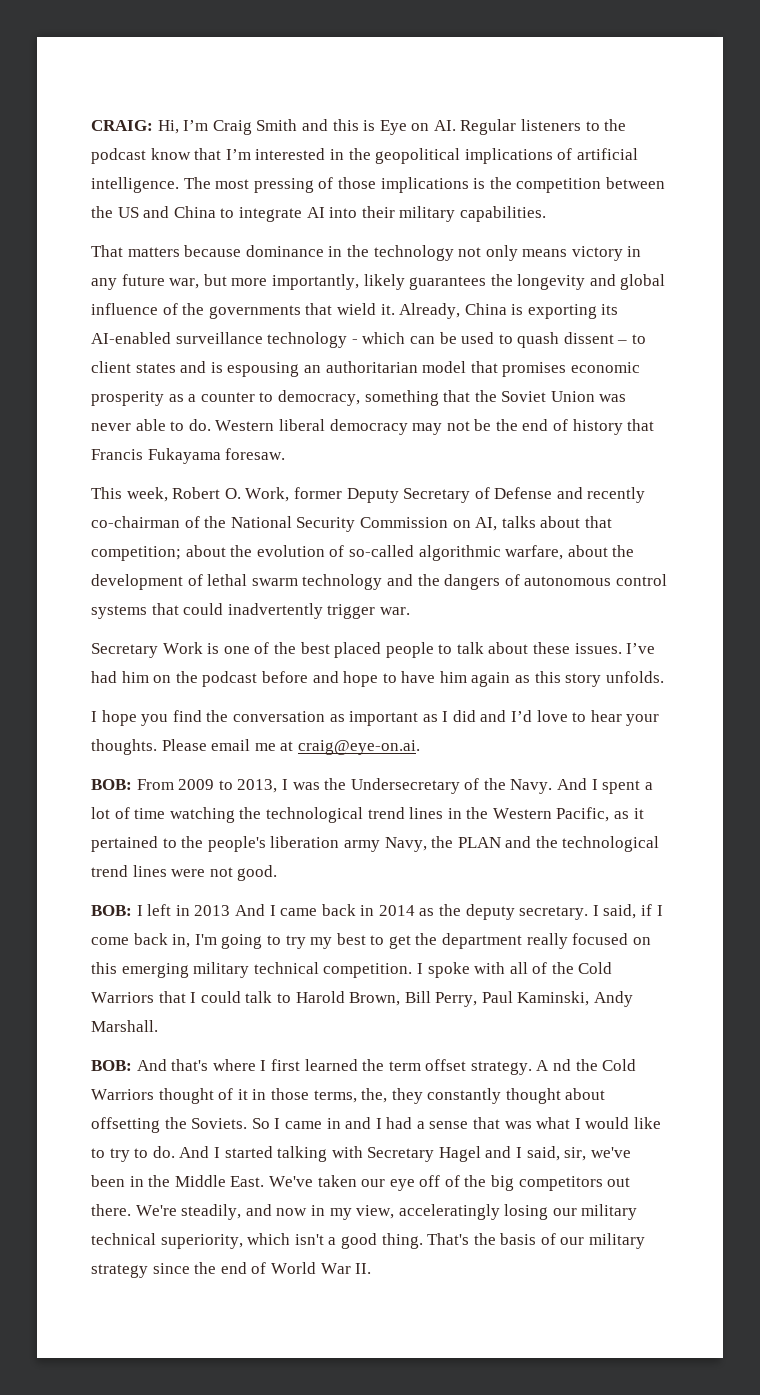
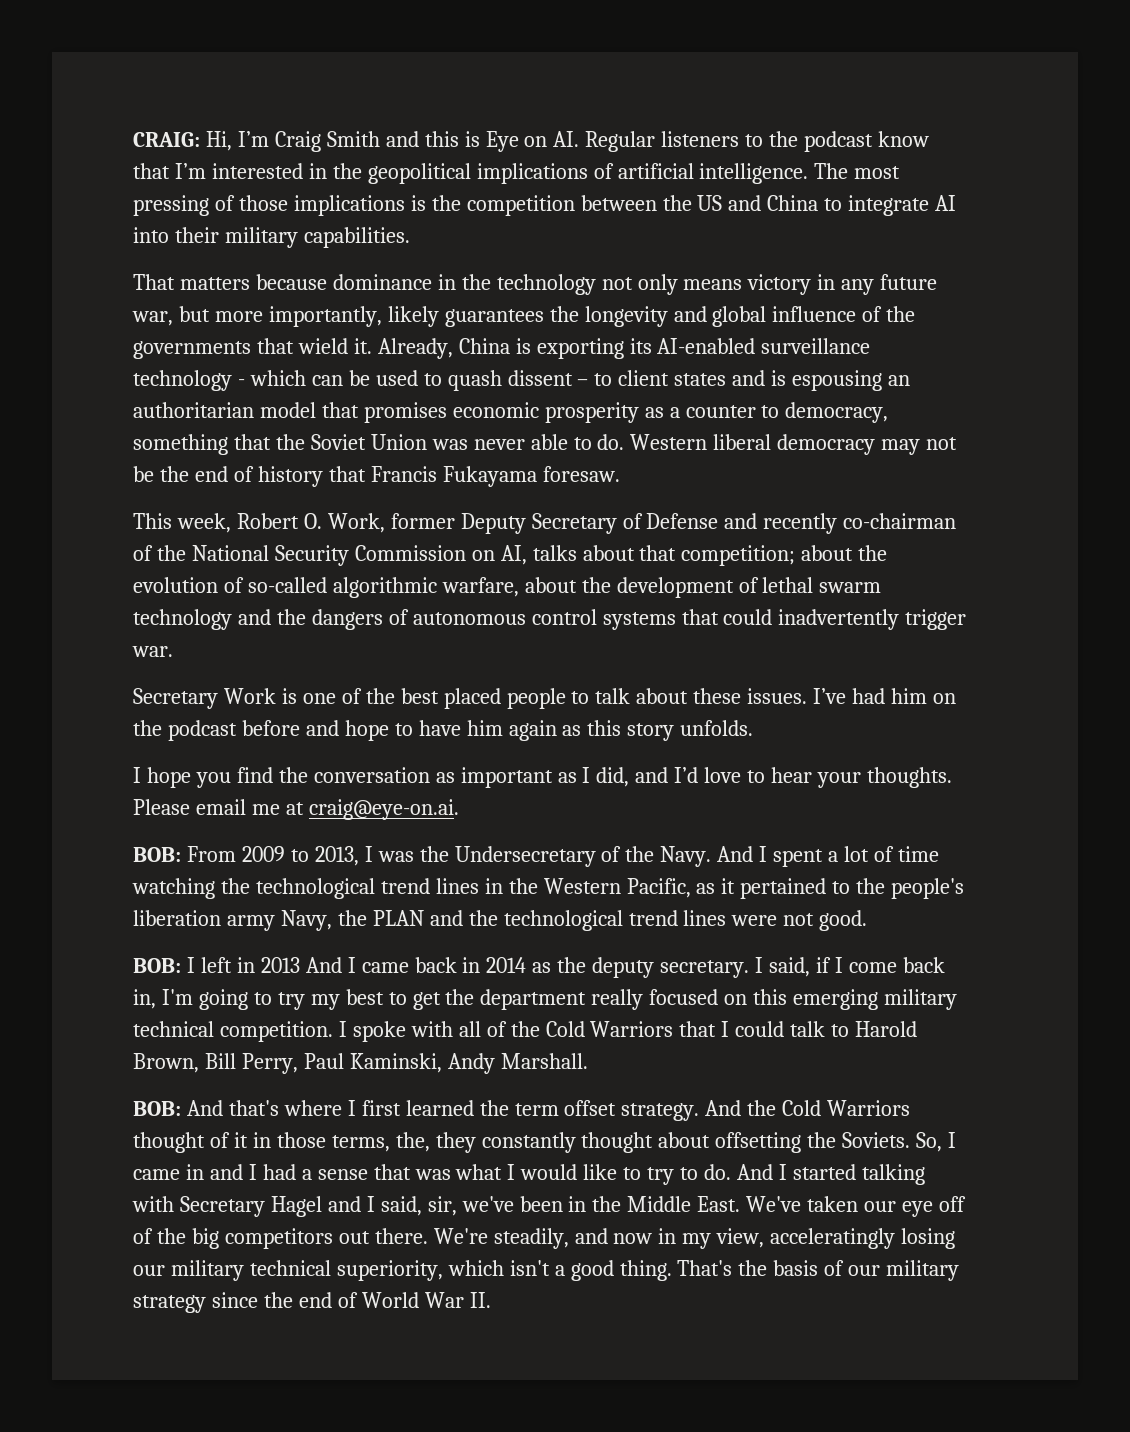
- I hope you find the conversation as important as I did and I’d love to hear your thoughts.
+ I hope you find the conversation as important as I did, and I’d love to hear your thoughts.
- A nd the Cold Warriors thought of it in those terms, the, they constantly thought about offsetting the Soviets.
+ And the Cold Warriors thought of it in those terms, the, they constantly thought about offsetting the Soviets.
- So I came in and I had a sense that was what I would like to try to do.
+ So, I came in and I had a sense that was what I would like to try to do.

